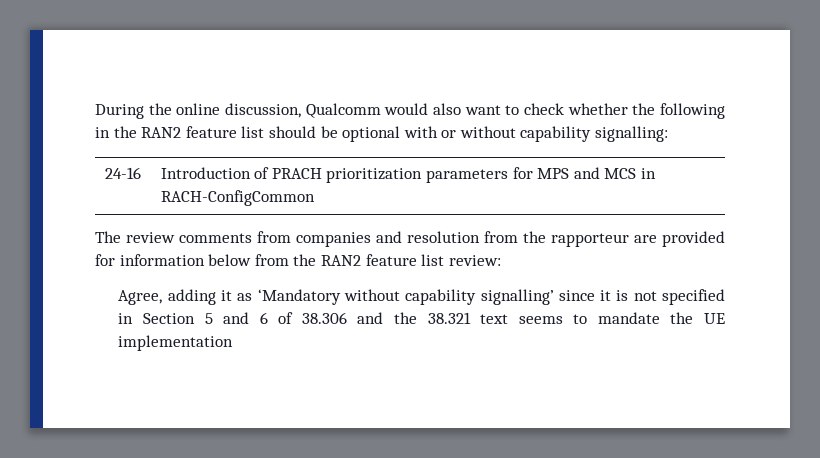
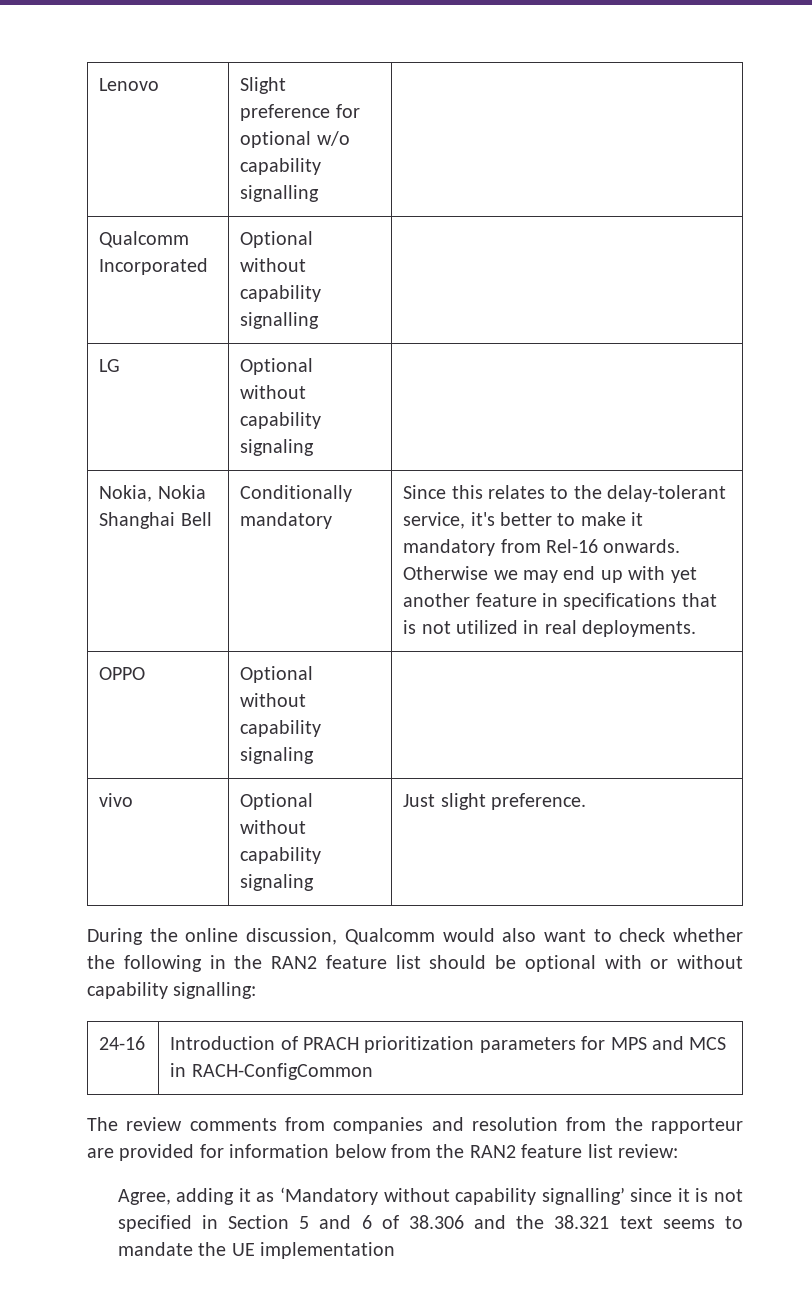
+ Lenovo | Slight preference for optional w/o capability signalling |
+ Qualcomm Incorporated | Optional without capability signalling |
+ LG | Optional without capability signaling |
+ Nokia, Nokia Shanghai Bell | Conditionally mandatory | Since this relates to the delay-tolerant service, it's better to make it mandatory from Rel-16 onwards. Otherwise we may end up with yet another feature in specifications that is not utilized in real deployments.
+ OPPO | Optional without capability signaling |
+ vivo | Optional without capability signaling | Just slight preference.

